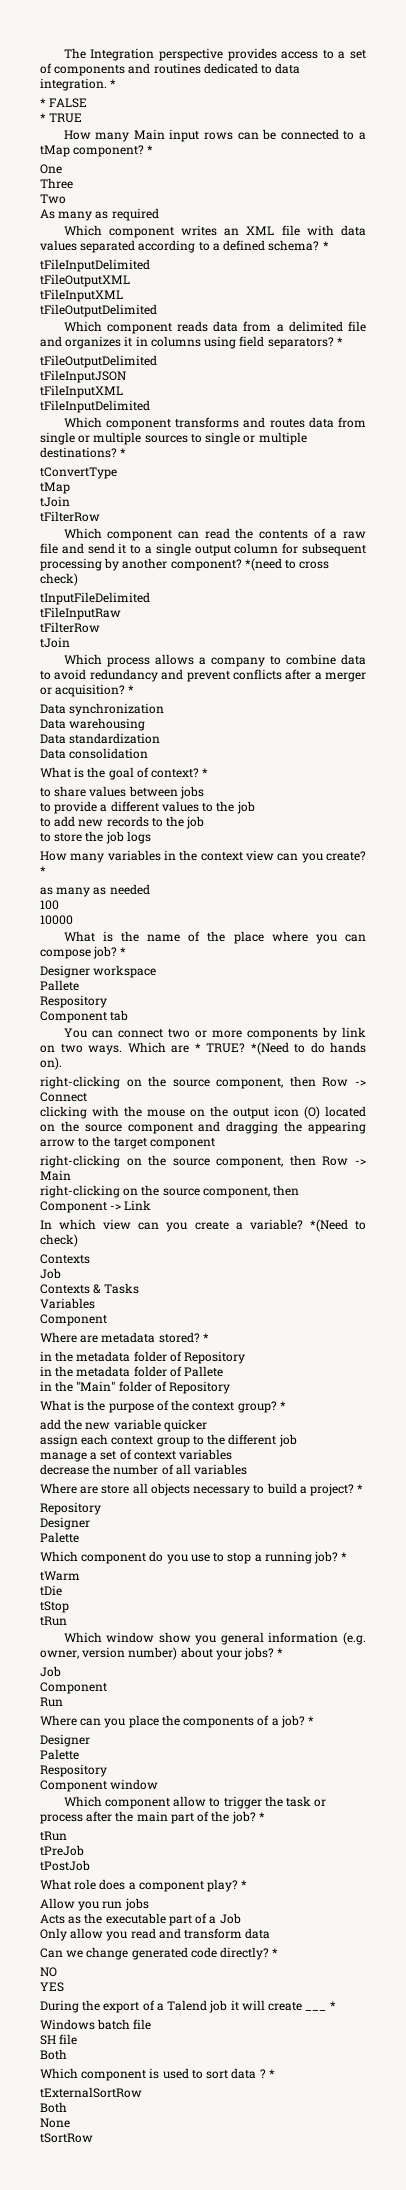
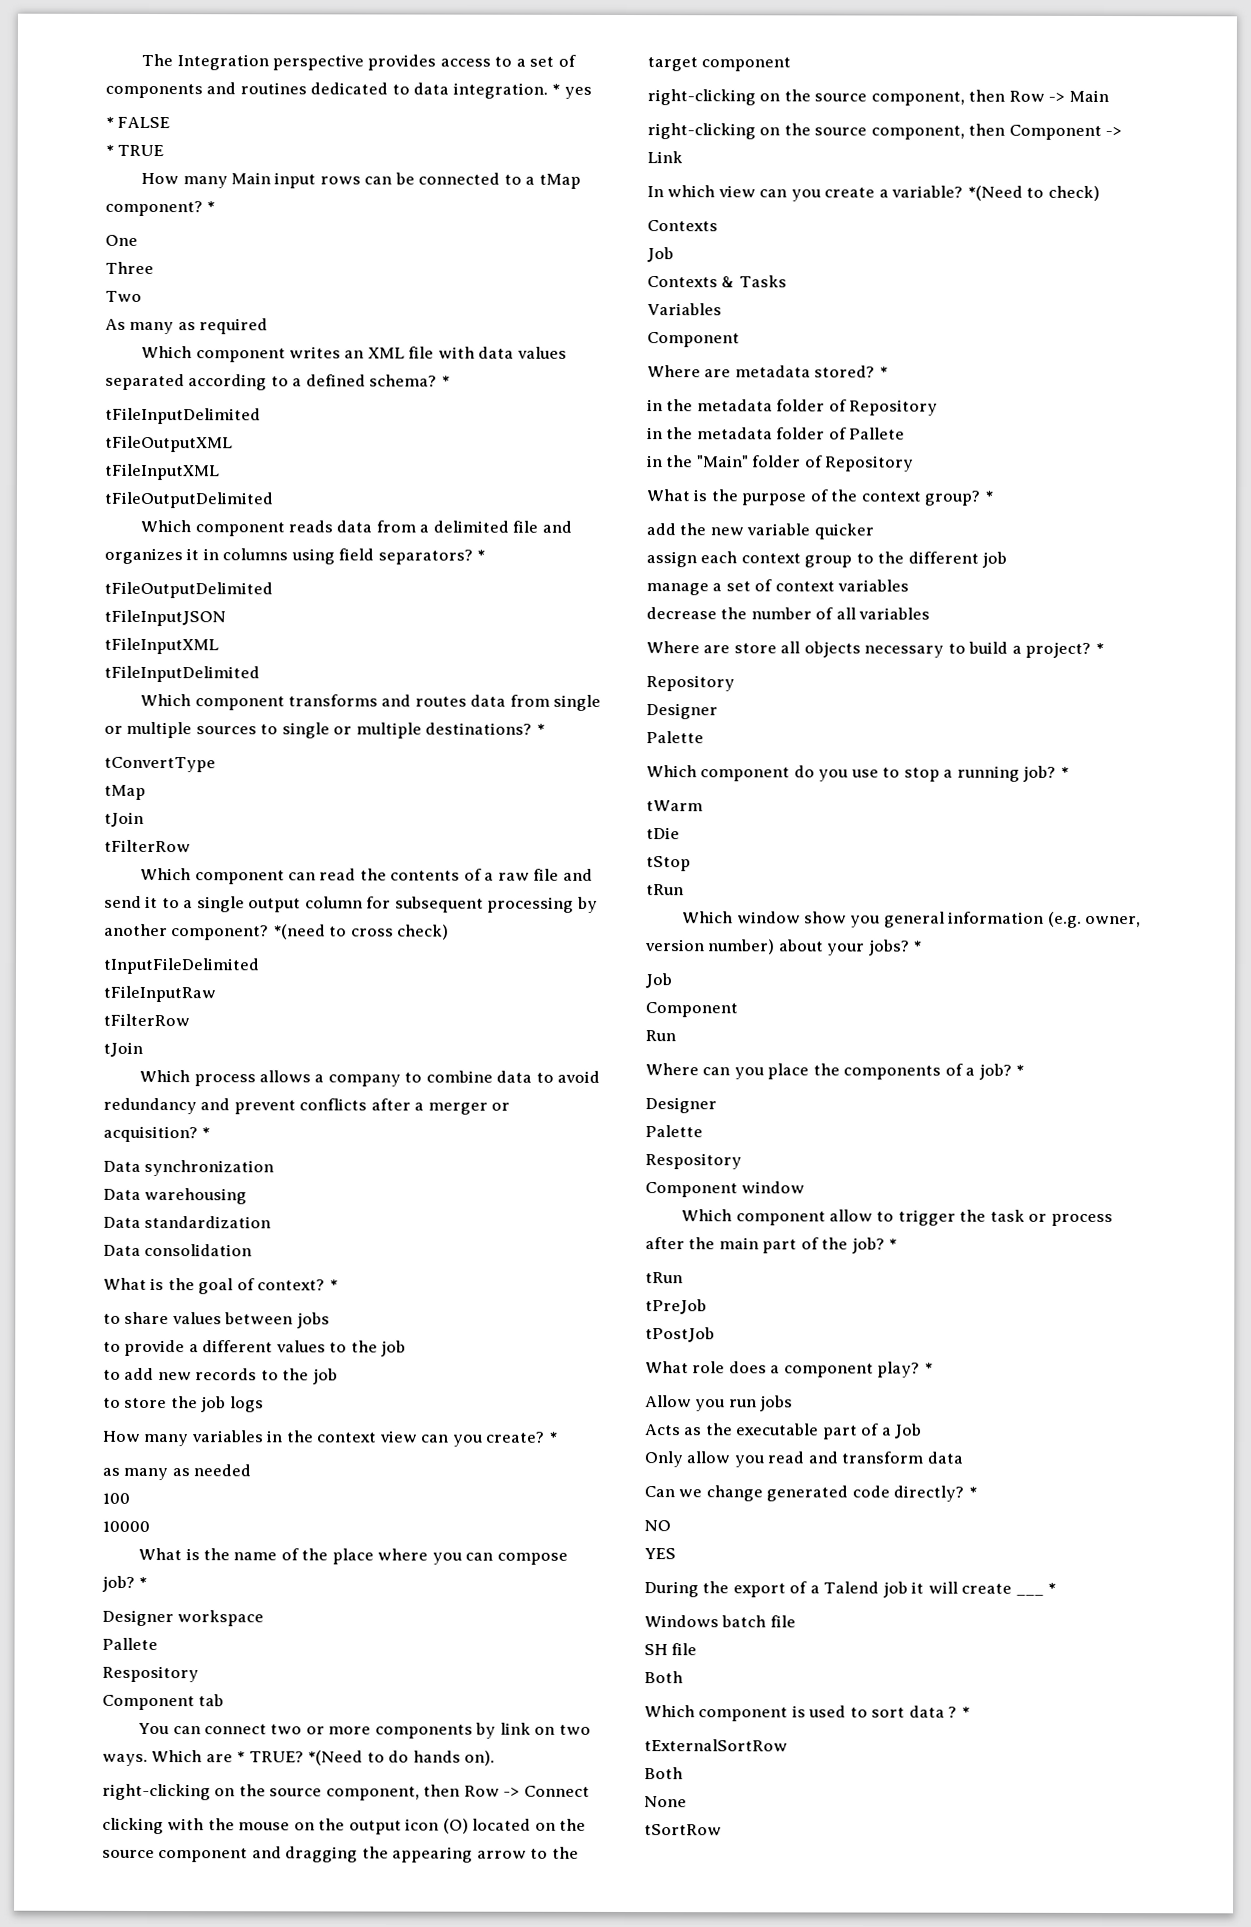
- The Integration perspective provides access to a set of components and routines dedicated to data integration. *
+ The Integration perspective provides access to a set of components and routines dedicated to data integration. * yes

